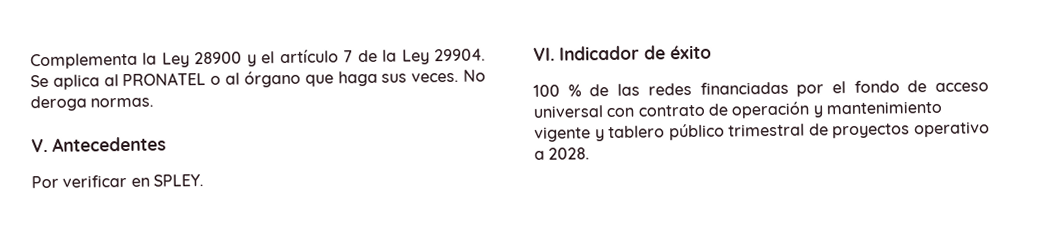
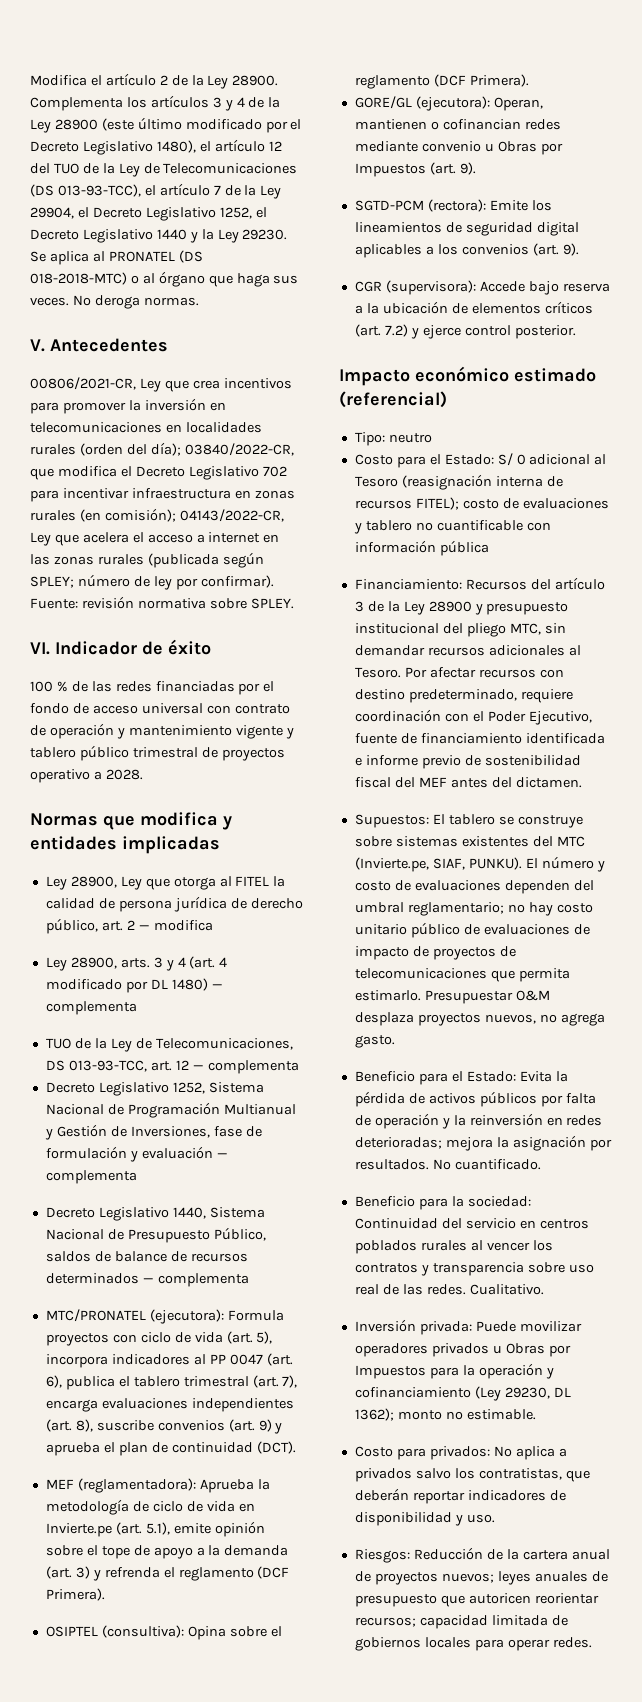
- Complementa la Ley 28900 y el artículo 7 de la Ley 29904.
+ Modifica el artículo 2 de la Ley 28900. Complementa los artículos 3 y 4 de la Ley 28900 (este último modificado por el Decreto Legislativo 1480), el artículo 12 del TUO de la Ley de Telecomunicaciones (DS 013-93-TCC), el artículo 7 de la Ley 29904, el Decreto Legislativo 1252, el Decreto Legislativo 1440 y la Ley 29230.
- Se aplica al PRONATEL o al órgano que haga sus veces.
+ Se aplica al PRONATEL (DS 018-2018-MTC) o al órgano que haga sus veces.
- Por verificar en SPLEY.
+ 00806/2021-CR, Ley que crea incentivos para promover la inversión en telecomunicaciones en localidades rurales (orden del día); 03840/2022-CR, que modifica el Decreto Legislativo 702 para incentivar infraestructura en zonas rurales (en comisión); 04143/2022-CR, Ley que acelera el acceso a internet en las zonas rurales (publicada según SPLEY; número de ley por confirmar). Fuente: revisión normativa sobre SPLEY.
+ Normas que modifica y entidades implicadas
+ Ley 28900, Ley que otorga al FITEL la calidad de persona jurídica de derecho público, art. 2 — modifica
+ Ley 28900, arts. 3 y 4 (art. 4 modificado por DL 1480) — complementa
+ TUO de la Ley de Telecomunicaciones, DS 013-93-TCC, art. 12 — complementa
+ Decreto Legislativo 1252, Sistema Nacional de Programación Multianual y Gestión de Inversiones, fase de formulación y evaluación — complementa
+ Decreto Legislativo 1440, Sistema Nacional de Presupuesto Público, saldos de balance de recursos determinados — complementa
+ MTC/PRONATEL (ejecutora): Formula proyectos con ciclo de vida (art. 5), incorpora indicadores al PP 0047 (art. 6), publica el tablero trimestral (art. 7), encarga evaluaciones independientes (art. 8), suscribe convenios (art. 9) y aprueba el plan de continuidad (DCT).
+ MEF (reglamentadora): Aprueba la metodología de ciclo de vida en Invierte.pe (art. 5.1), emite opinión sobre el tope de apoyo a la demanda (art. 3) y refrenda el reglamento (DCF Primera).
+ OSIPTEL (consultiva): Opina sobre el reglamento (DCF Primera).
+ GORE/GL (ejecutora): Operan, mantienen o cofinancian redes mediante convenio u Obras por Impuestos (art. 9).
+ SGTD-PCM (rectora): Emite los lineamientos de seguridad digital aplicables a los convenios (art. 9).
+ CGR (supervisora): Accede bajo reserva a la ubicación de elementos críticos (art. 7.2) y ejerce control posterior.
+ Impacto económico estimado (referencial)
+ Tipo: neutro
+ Costo para el Estado: S/ 0 adicional al Tesoro (reasignación interna de recursos FITEL); costo de evaluaciones y tablero no cuantificable con información pública
+ Financiamiento: Recursos del artículo 3 de la Ley 28900 y presupuesto institucional del pliego MTC, sin demandar recursos adicionales al Tesoro. Por afectar recursos con destino predeterminado, requiere coordinación con el Poder Ejecutivo, fuente de financiamiento identificada e informe previo de sostenibilidad fiscal del MEF antes del dictamen.
+ Supuestos: El tablero se construye sobre sistemas existentes del MTC (Invierte.pe, SIAF, PUNKU). El número y costo de evaluaciones dependen del umbral reglamentario; no hay costo unitario público de evaluaciones de impacto de proyectos de telecomunicaciones que permita estimarlo. Presupuestar O&M desplaza proyectos nuevos, no agrega gasto.
+ Beneficio para el Estado: Evita la pérdida de activos públicos por falta de operación y la reinversión en redes deterioradas; mejora la asignación por resultados. No cuantificado.
+ Beneficio para la sociedad: Continuidad del servicio en centros poblados rurales al vencer los contratos y transparencia sobre uso real de las redes. Cualitativo.
+ Inversión privada: Puede movilizar operadores privados u Obras por Impuestos para la operación y cofinanciamiento (Ley 29230, DL 1362); monto no estimable.
+ Costo para privados: No aplica a privados salvo los contratistas, que deberán reportar indicadores de disponibilidad y uso.
+ Riesgos: Reducción de la cartera anual de proyectos nuevos; leyes anuales de presupuesto que autoricen reorientar recursos; capacidad limitada de gobiernos locales para operar redes.

